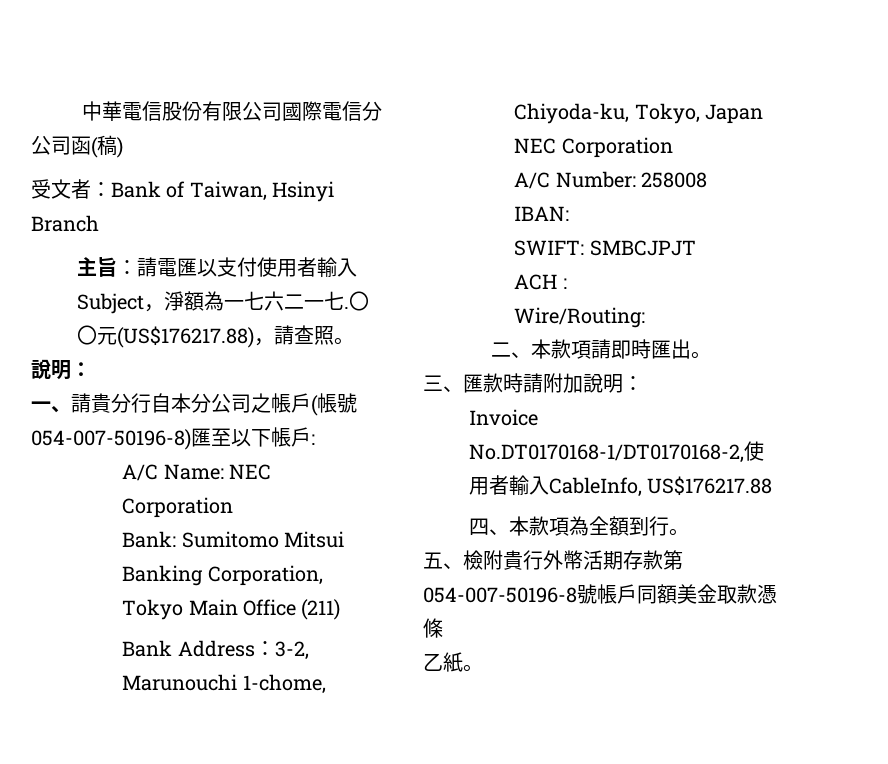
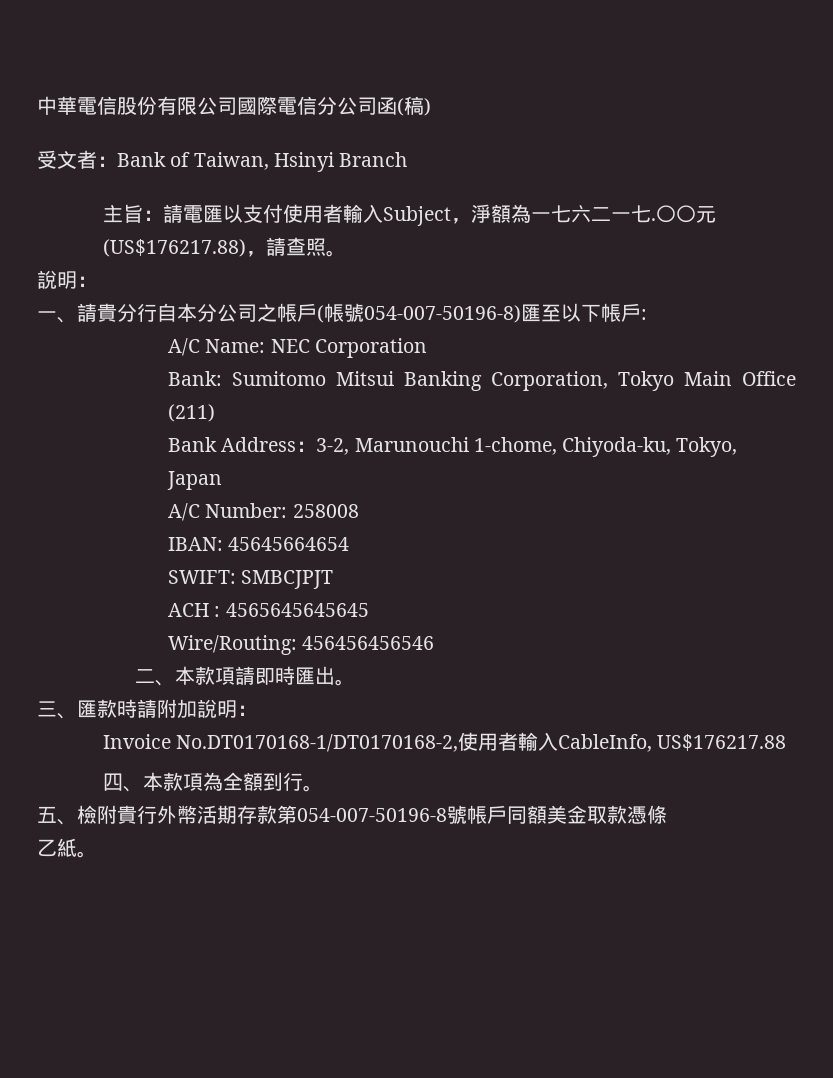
- Bank Address：3-2, Marunouchi 1-chome, Chiyoda-ku, Tokyo, Japan NEC Corporation
+ Bank Address：3-2, Marunouchi 1-chome, Chiyoda-ku, Tokyo, Japan
- IBAN:
+ IBAN: 45645664654
- ACH :
+ ACH : 4565645645645
- Wire/Routing:
+ Wire/Routing: 456456456546

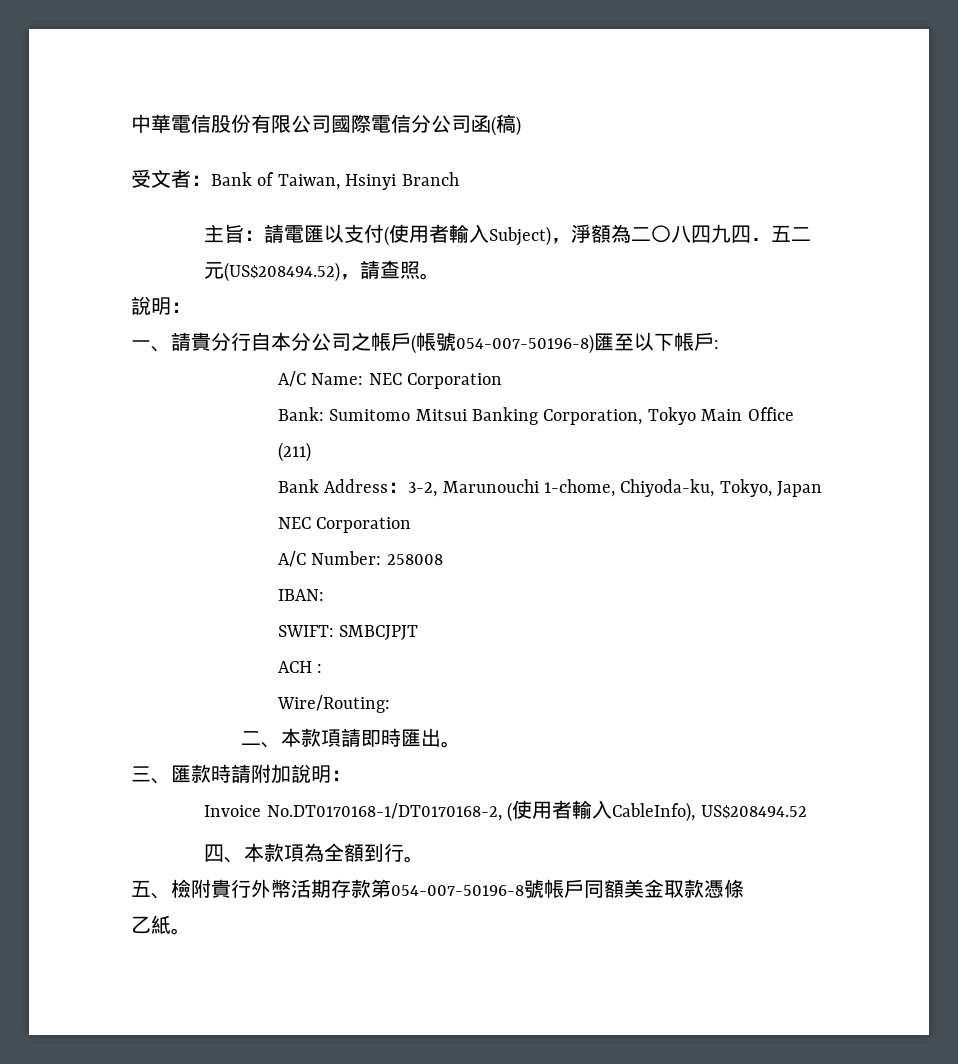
- 主旨：請電匯以支付使用者輸入Subject，淨額為一七六二一七.〇〇元(US$176217.88)，請查照。
+ 主旨：請電匯以支付(使用者輸入Subject)，淨額為二〇八四九四．五二元(US$208494.52)，請查照。
- Bank Address：3-2, Marunouchi 1-chome, Chiyoda-ku, Tokyo, Japan
+ Bank Address：3-2, Marunouchi 1-chome, Chiyoda-ku, Tokyo, Japan NEC Corporation
- IBAN: 45645664654
+ IBAN:
- ACH : 4565645645645
+ ACH :
- Wire/Routing: 456456456546
+ Wire/Routing:
- Invoice No.DT0170168-1/DT0170168-2,使用者輸入CableInfo, US$176217.88
+ Invoice No.DT0170168-1/DT0170168-2, (使用者輸入CableInfo), US$208494.52

